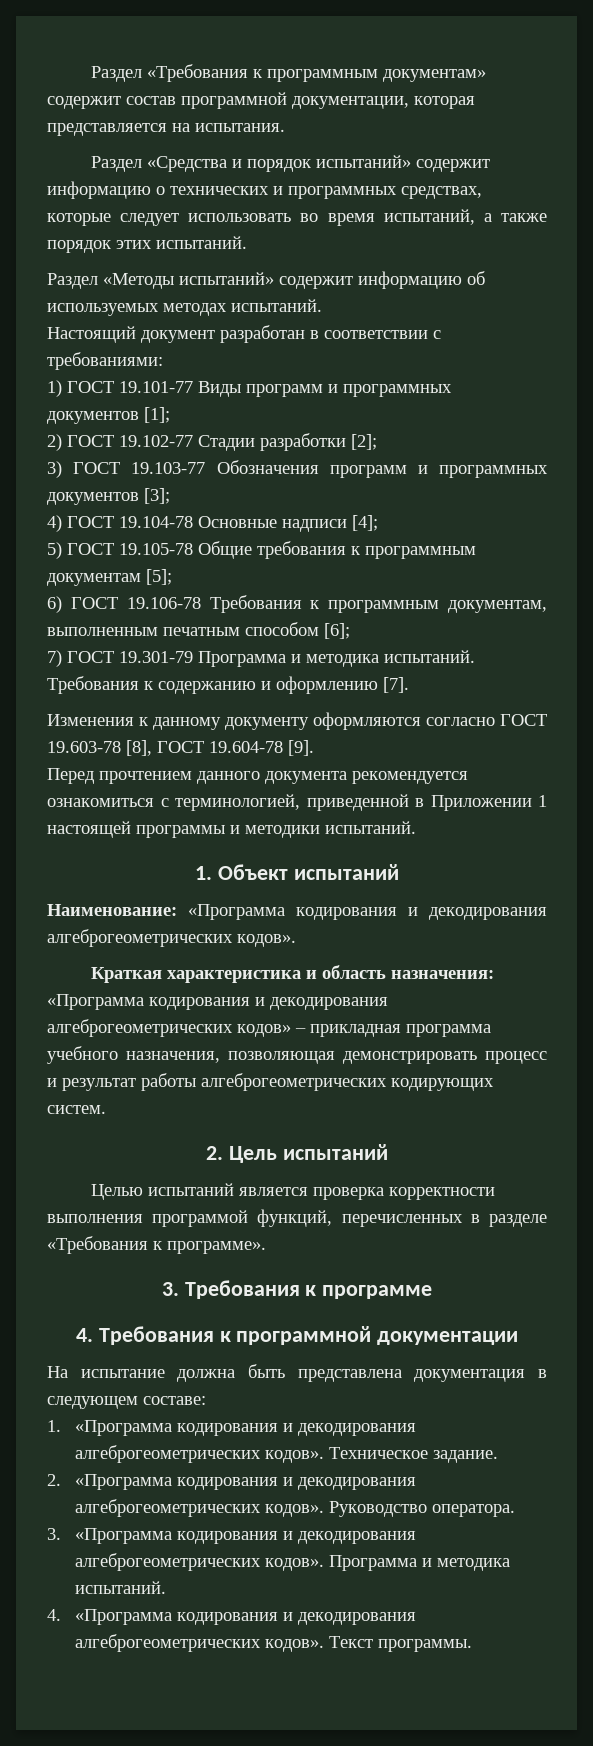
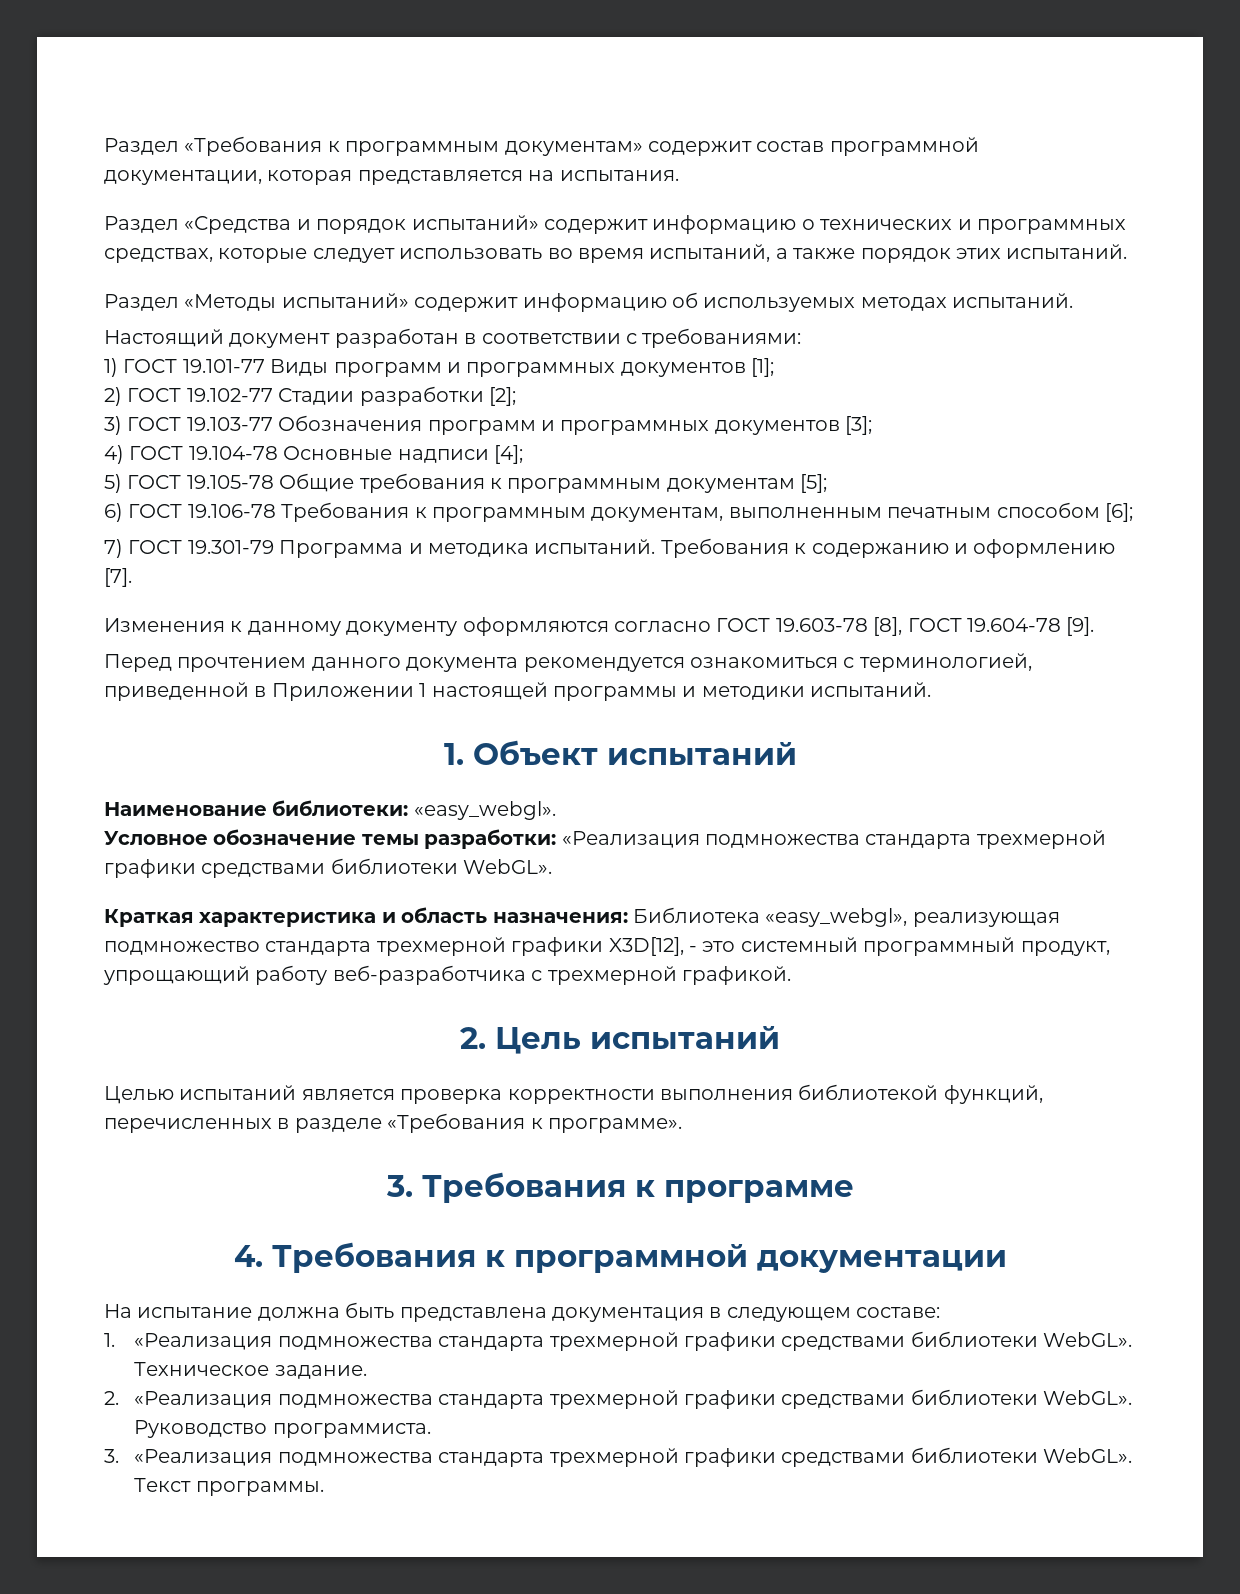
- Наименование: «Программа кодирования и декодирования алгеброгеометрических кодов».
+ Наименование библиотеки: «easy_webgl».
+ Условное обозначение темы разработки: «Реализация подмножества стандарта трехмерной графики средствами библиотеки WebGL».
- Краткая характеристика и область назначения: «Программа кодирования и декодирования алгеброгеометрических кодов» – прикладная программа учебного назначения, позволяющая демонстрировать процесс и результат работы алгеброгеометрических кодирующих систем.
+ Краткая характеристика и область назначения: Библиотека «easy_webgl», реализующая подмножество стандарта трехмерной графики X3D[12], - это системный программный продукт, упрощающий работу веб-разработчика с трехмерной графикой.
- Целью испытаний является проверка корректности выполнения программой функций, перечисленных в разделе «Требования к программе».
+ Целью испытаний является проверка корректности выполнения библиотекой функций, перечисленных в разделе «Требования к программе».
- 1. «Программа кодирования и декодирования алгеброгеометрических кодов». Техническое задание.
- 2. «Программа кодирования и декодирования алгеброгеометрических кодов». Руководство оператора.
- 3. «Программа кодирования и декодирования алгеброгеометрических кодов». Программа и методика испытаний.
- 4. «Программа кодирования и декодирования алгеброгеометрических кодов».
+ 1. «Реализация подмножества стандарта трехмерной графики средствами библиотеки WebGL». Техническое задание.
+ 2. «Реализация подмножества стандарта трехмерной графики средствами библиотеки WebGL». Руководство программиста.
+ 3. «Реализация подмножества стандарта трехмерной графики средствами библиотеки WebGL».

